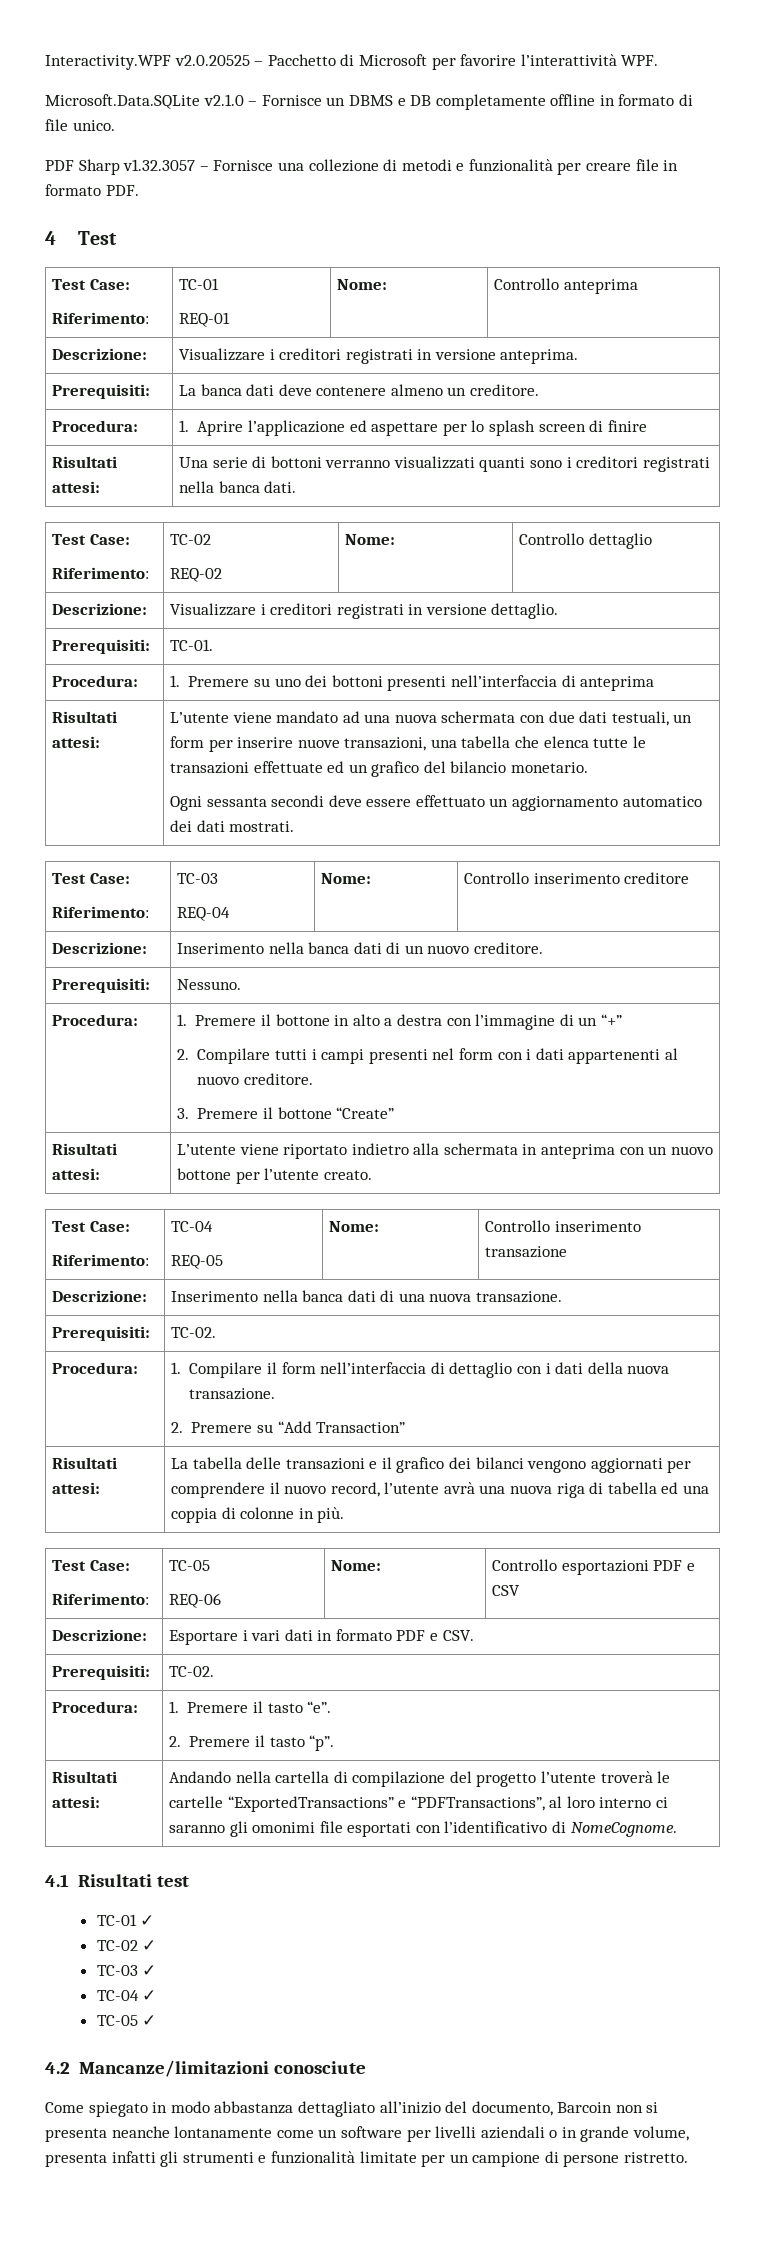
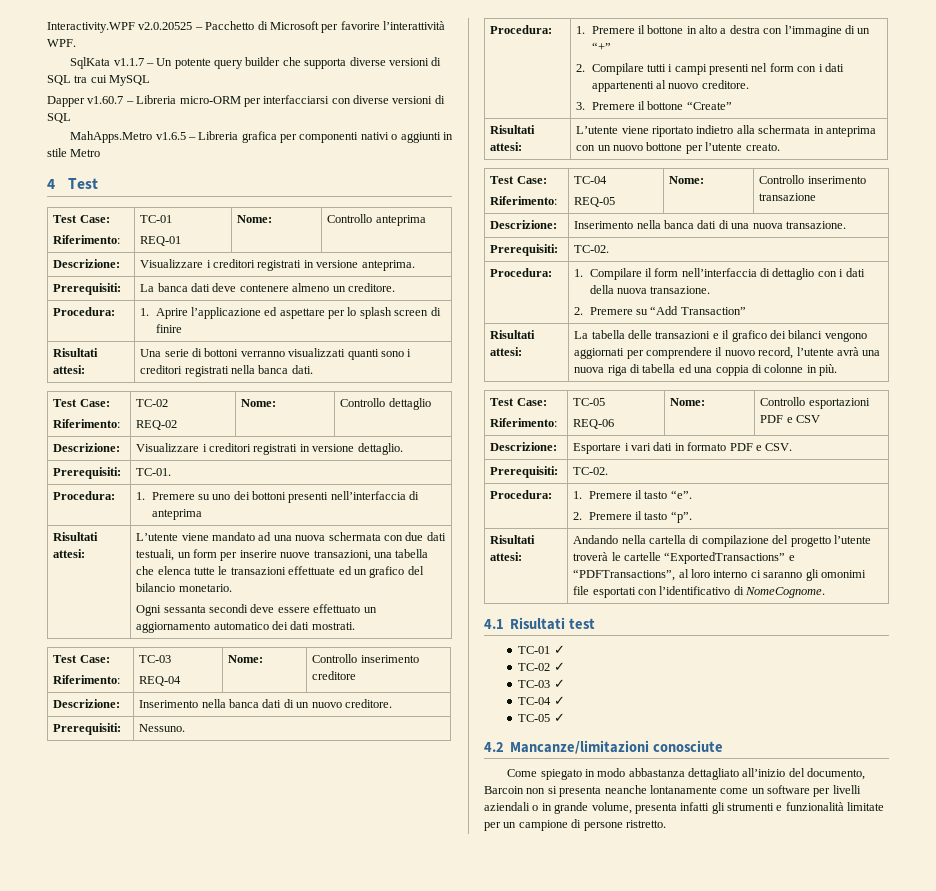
- Microsoft.Data.SQLite v2.1.0 – Fornisce un DBMS e DB completamente offline in formato di file unico.
- PDF Sharp v1.32.3057 – Fornisce una collezione di metodi e funzionalità per creare file in formato PDF.
+ SqlKata v1.1.7 – Un potente query builder che supporta diverse versioni di SQL tra cui MySQL
+ Dapper v1.60.7 – Libreria micro-ORM per interfacciarsi con diverse versioni di SQL
+ MahApps.Metro v1.6.5 – Libreria grafica per componenti nativi o aggiunti in stile Metro

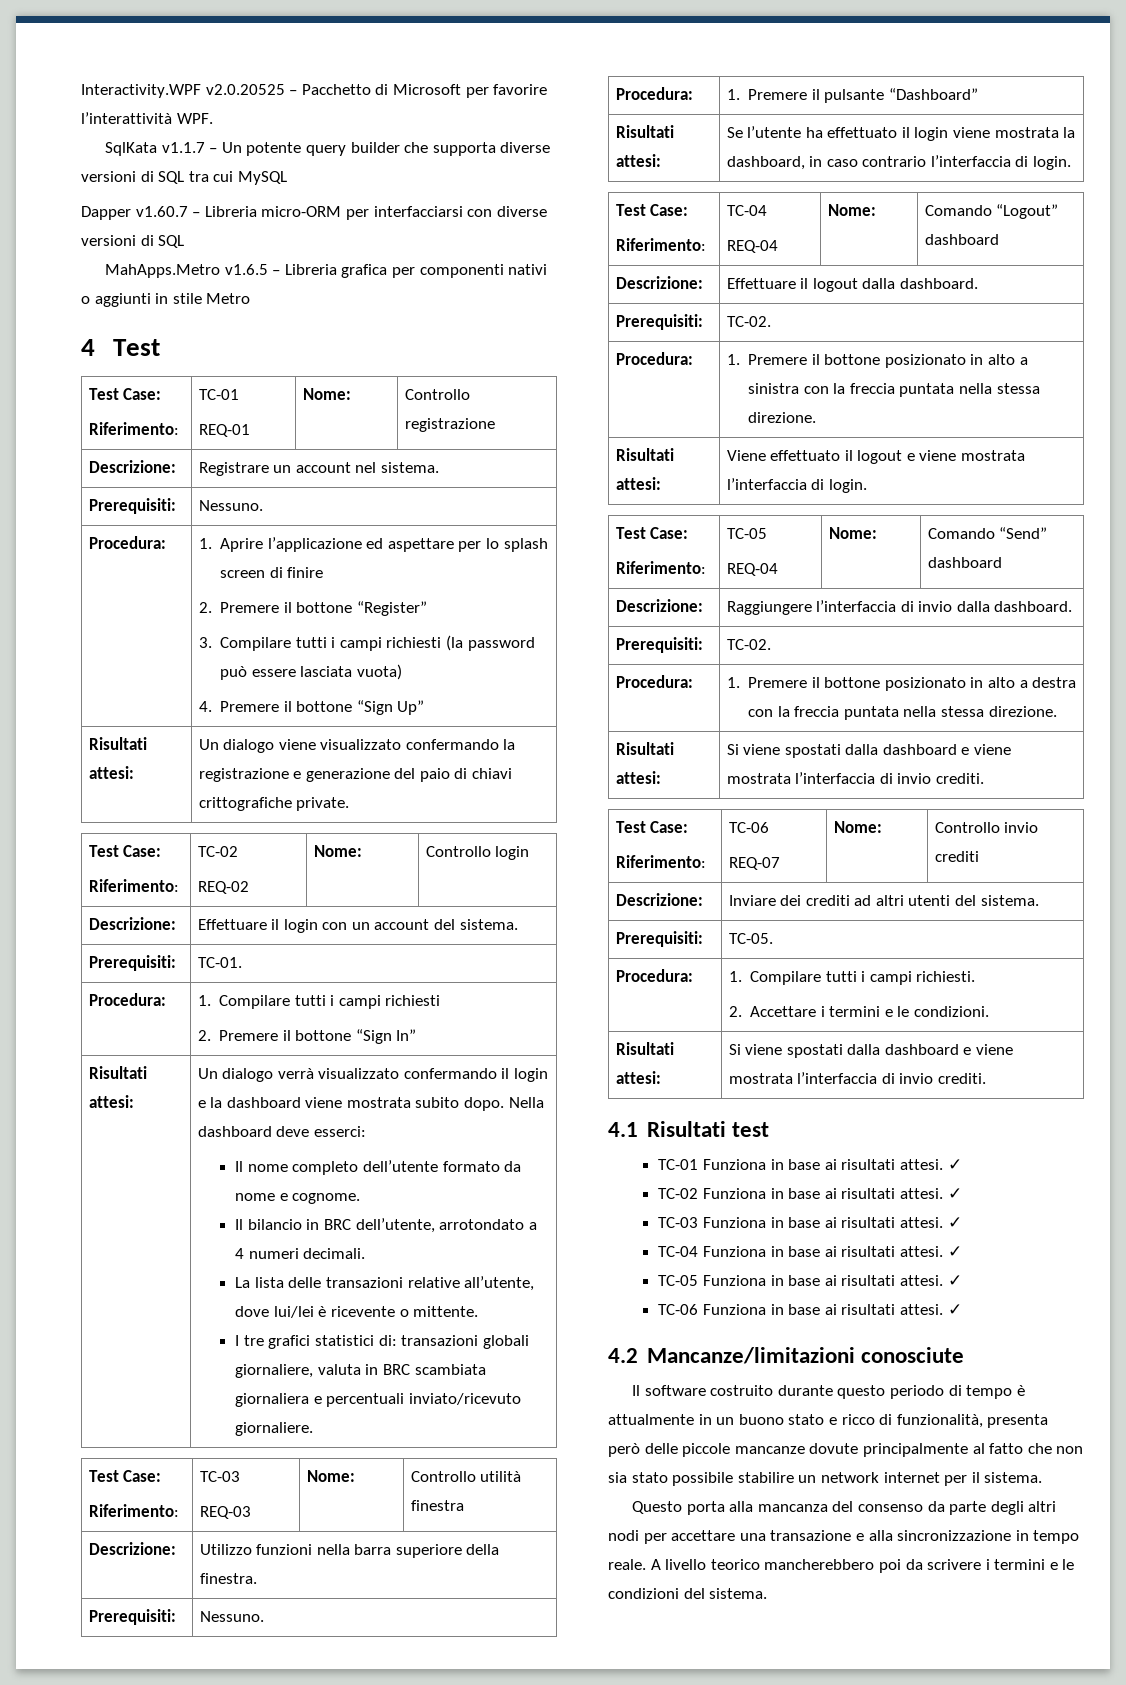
  4 Test
  Test Case:
  Riferimento: | TC-01
- REQ-01 | Nome: | Controllo anteprima
- Descrizione: | Visualizzare i creditori registrati in versione anteprima.
- Prerequisiti: | La banca dati deve contenere almeno un creditore.
+ REQ-01 | Nome: | Controllo registrazione
+ Descrizione: | Registrare un account nel sistema.
+ Prerequisiti: | Nessuno.
  Procedura: | 1. Aprire l’applicazione ed aspettare per lo splash screen di finire
- Risultati attesi: | Una serie di bottoni verranno visualizzati quanti sono i creditori registrati nella banca dati.
+ 2. Premere il bottone “Register”
+ 3. Compilare tutti i campi richiesti (la password può essere lasciata vuota)
+ 4. Premere il bottone “Sign Up”
+ Risultati attesi: | Un dialogo viene visualizzato confermando la registrazione e generazione del paio di chiavi crittografiche private.
  Test Case:
  Riferimento: | TC-02
- REQ-02 | Nome: | Controllo dettaglio
- Descrizione: | Visualizzare i creditori registrati in versione dettaglio.
+ REQ-02 | Nome: | Controllo login
+ Descrizione: | Effettuare il login con un account del sistema.
  Prerequisiti: | TC-01.
- Procedura: | 1. Premere su uno dei bottoni presenti nell’interfaccia di anteprima
- Risultati attesi: | L’utente viene mandato ad una nuova schermata con due dati testuali, un form per inserire nuove transazioni, una tabella che elenca tutte le transazioni effettuate ed un grafico del bilancio monetario.
- Ogni sessanta secondi deve essere effettuato un aggiornamento automatico dei dati mostrati.
+ Procedura: | 1. Compilare tutti i campi richiesti
+ 2. Premere il bottone “Sign In”
+ Risultati attesi: | Un dialogo verrà visualizzato confermando il login e la dashboard viene mostrata subito dopo. Nella dashboard deve esserci:
+ Il nome completo dell’utente formato da nome e cognome.
+ Il bilancio in BRC dell’utente, arrotondato a 4 numeri decimali.
+ La lista delle transazioni relative all’utente, dove lui/lei è ricevente o mittente.
+ I tre grafici statistici di: transazioni globali giornaliere, valuta in BRC scambiata giornaliera e percentuali inviato/ricevuto giornaliere.
  Test Case:
  Riferimento: | TC-03
- REQ-04 | Nome: | Controllo inserimento creditore
- Descrizione: | Inserimento nella banca dati di un nuovo creditore.
+ REQ-03 | Nome: | Controllo utilità finestra
+ Descrizione: | Utilizzo funzioni nella barra superiore della finestra.
- Procedura: | 1. Premere il bottone in alto a destra con l’immagine di un “+”
- 2. Compilare tutti i campi presenti nel form con i dati appartenenti al nuovo creditore.
- 3. Premere il bottone “Create”
- Risultati attesi: | L’utente viene riportato indietro alla schermata in anteprima con un nuovo bottone per l’utente creato.
+ Procedura: | 1. Premere il pulsante “Dashboard”
+ Risultati attesi: | Se l’utente ha effettuato il login viene mostrata la dashboard, in caso contrario l’interfaccia di login.
  Test Case:
  Riferimento: | TC-04
- REQ-05 | Nome: | Controllo inserimento transazione
- Descrizione: | Inserimento nella banca dati di una nuova transazione.
+ REQ-04 | Nome: | Comando “Logout” dashboard
+ Descrizione: | Effettuare il logout dalla dashboard.
  Prerequisiti: | TC-02.
- Procedura: | 1. Compilare il form nell’interfaccia di dettaglio con i dati della nuova transazione.
- 2. Premere su “Add Transaction”
- Risultati attesi: | La tabella delle transazioni e il grafico dei bilanci vengono aggiornati per comprendere il nuovo record, l’utente avrà una nuova riga di tabella ed una coppia di colonne in più.
+ Procedura: | 1. Premere il bottone posizionato in alto a sinistra con la freccia puntata nella stessa direzione.
+ Risultati attesi: | Viene effettuato il logout e viene mostrata l’interfaccia di login.
  Test Case:
  Riferimento: | TC-05
- REQ-06 | Nome: | Controllo esportazioni PDF e CSV
- Descrizione: | Esportare i vari dati in formato PDF e CSV.
+ REQ-04 | Nome: | Comando “Send” dashboard
+ Descrizione: | Raggiungere l’interfaccia di invio dalla dashboard.
  Prerequisiti: | TC-02.
- Procedura: | 1. Premere il tasto “e”.
- 2. Premere il tasto “p”.
- Risultati attesi: | Andando nella cartella di compilazione del progetto l’utente troverà le cartelle “ExportedTransactions” e “PDFTransactions”, al loro interno ci saranno gli omonimi file esportati con l’identificativo di NomeCognome.
+ Procedura: | 1. Premere il bottone posizionato in alto a destra con la freccia puntata nella stessa direzione.
+ Risultati attesi: | Si viene spostati dalla dashboard e viene mostrata l’interfaccia di invio crediti.
+ Test Case:
+ Riferimento: | TC-06
+ REQ-07 | Nome: | Controllo invio crediti
+ Descrizione: | Inviare dei crediti ad altri utenti del sistema.
+ Prerequisiti: | TC-05.
+ Procedura: | 1. Compilare tutti i campi richiesti.
+ 2. Accettare i termini e le condizioni.
+ Risultati attesi: | Si viene spostati dalla dashboard e viene mostrata l’interfaccia di invio crediti.
  4.1 Risultati test
- TC-01 ✓
- TC-02 ✓
- TC-03 ✓
- TC-04 ✓
- TC-05 ✓
+ TC-01 Funziona in base ai risultati attesi. ✓
+ TC-02 Funziona in base ai risultati attesi. ✓
+ TC-03 Funziona in base ai risultati attesi. ✓
+ TC-04 Funziona in base ai risultati attesi. ✓
+ TC-05 Funziona in base ai risultati attesi. ✓
+ TC-06 Funziona in base ai risultati attesi. ✓
  4.2 Mancanze/limitazioni conosciute
- Come spiegato in modo abbastanza dettagliato all’inizio del documento, Barcoin non si presenta neanche lontanamente come un software per livelli aziendali o in grande volume, presenta infatti gli strumenti e funzionalità limitate per un campione di persone ristretto.
+ Il software costruito durante questo periodo di tempo è attualmente in un buono stato e ricco di funzionalità, presenta però delle piccole mancanze dovute principalmente al fatto che non sia stato possibile stabilire un network internet per il sistema.
+ Questo porta alla mancanza del consenso da parte degli altri nodi per accettare una transazione e alla sincronizzazione in tempo reale. A livello teorico mancherebbero poi da scrivere i termini e le condizioni del sistema.

